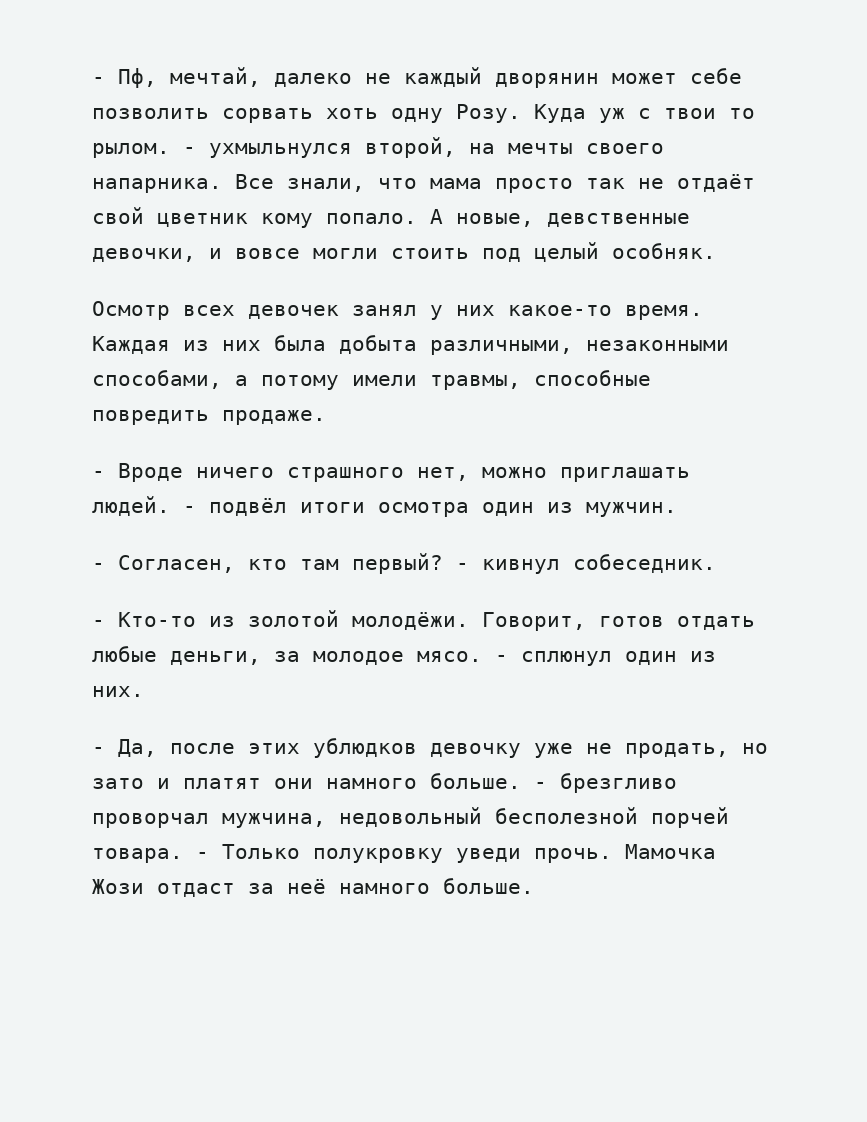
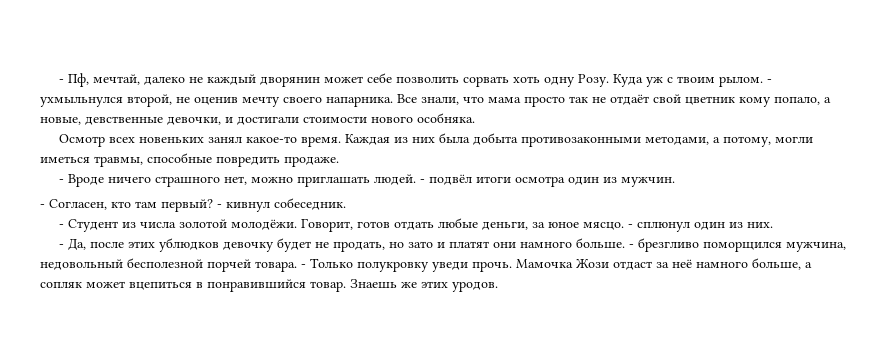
- Куда уж с твои то рылом.
+ Куда уж с твоим рылом.
- - ухмыльнулся второй, на мечты своего напарника.
+ - ухмыльнулся второй, не оценив мечту своего напарника.
- Все знали, что мама просто так не отдаёт свой цветник кому попало. А новые, девственные девочки, и вовсе могли стоить под целый особняк.
- Осмотр всех девочек занял у них какое-то время.
+ Все знали, что мама просто так не отдаёт свой цветник кому попало, а новые, девственные девочки, и достигали стоимости нового особняка.
+ Осмотр всех новеньких занял какое-то время.
- Каждая из них была добыта различными, незаконными способами, а потому имели травмы, способные повредить продаже.
+ Каждая из них была добыта противозаконными методами, а потому, могли иметься травмы, способные повредить продаже.
- - Кто-то из золотой молодёжи.
+ - Студент из числа золотой молодёжи.
- Говорит, готов отдать любые деньги, за молодое мясо.
+ Говорит, готов отдать любые деньги, за юное мясцо.
- - Да, после этих ублюдков девочку уже не продать, но зато и платят они намного больше.
+ - Да, после этих ублюдков девочку будет не продать, но зато и платят они намного больше.
- - брезгливо проворчал мужчина, недовольный бесполезной порчей товара.
+ - брезгливо поморщился мужчина, недовольный бесполезной порчей товара.
- Мамочка Жози отдаст за неё намного больше.
+ Мамочка Жози отдаст за неё намного больше, а сопляк может вцепиться в понравившийся товар. Знаешь же этих уродов.

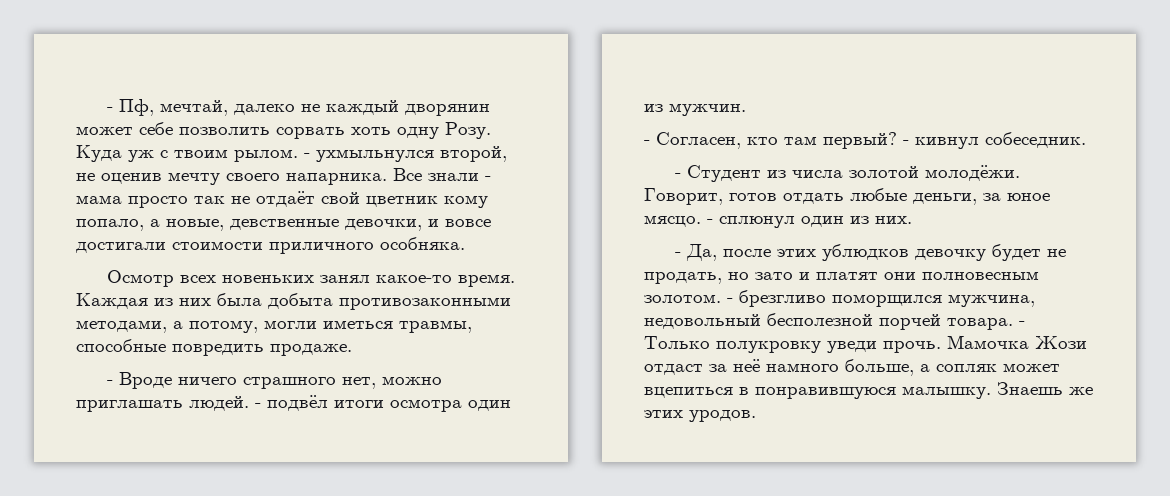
- Все знали, что мама просто так не отдаёт свой цветник кому попало, а новые, девственные девочки, и достигали стоимости нового особняка.
+ Все знали - мама просто так не отдаёт свой цветник кому попало, а новые, девственные девочки, и вовсе достигали стоимости приличного особняка.
- - Да, после этих ублюдков девочку будет не продать, но зато и платят они намного больше.
+ - Да, после этих ублюдков девочку будет не продать, но зато и платят они полновесным золотом.
- Мамочка Жози отдаст за неё намного больше, а сопляк может вцепиться в понравившийся товар.
+ Мамочка Жози отдаст за неё намного больше, а сопляк может вцепиться в понравившуюся малышку.

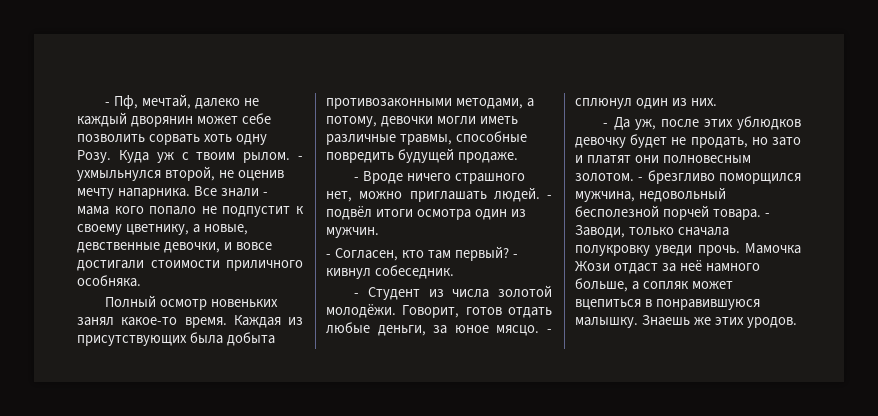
- - ухмыльнулся второй, не оценив мечту своего напарника.
+ - ухмыльнулся второй, не оценив мечту напарника.
- Все знали - мама просто так не отдаёт свой цветник кому попало, а новые, девственные девочки, и вовсе достигали стоимости приличного особняка.
+ Все знали - мама кого попало не подпустит к своему цветнику, а новые, девственные девочки, и вовсе достигали стоимости приличного особняка.
- Осмотр всех новеньких занял какое-то время.
+ Полный осмотр новеньких занял какое-то время.
- Каждая из них была добыта противозаконными методами, а потому, могли иметься травмы, способные повредить продаже.
+ Каждая из присутствующих была добыта противозаконными методами, а потому, девочки могли иметь различные травмы, способные повредить будущей продаже.
- - Да, после этих ублюдков девочку будет не продать, но зато и платят они полновесным золотом.
+ - Да уж, после этих ублюдков девочку будет не продать, но зато и платят они полновесным золотом.
- - Только полукровку уведи прочь.
+ - Заводи, только сначала полукровку уведи прочь.

